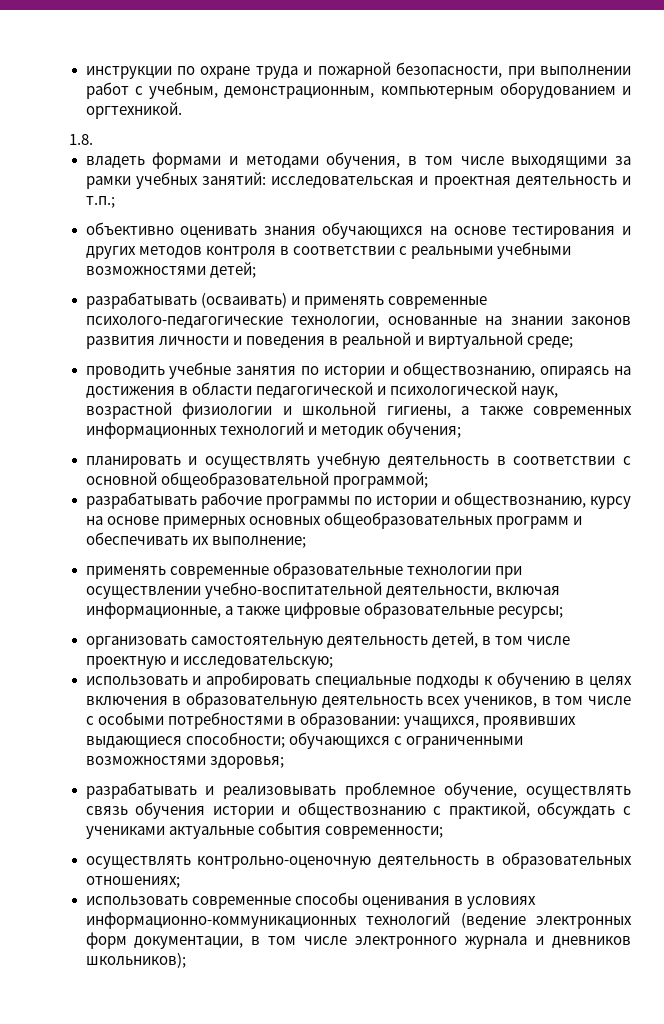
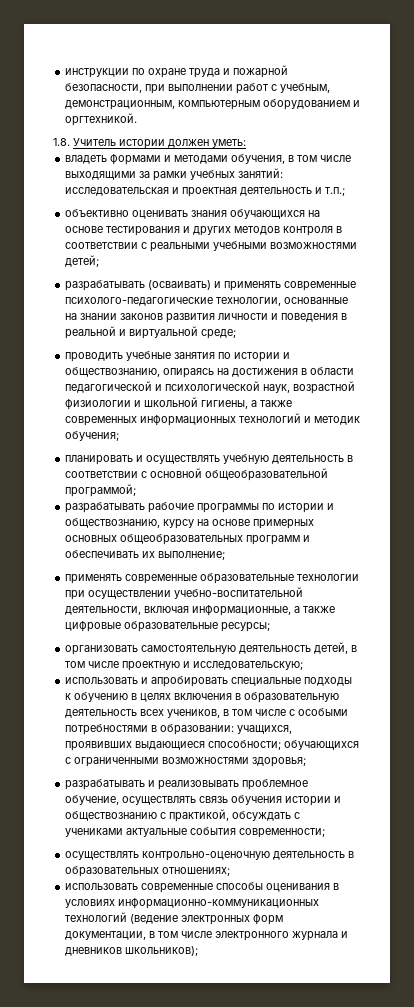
- 1.8.
+ 1.8. Учитель истории должен уметь:

